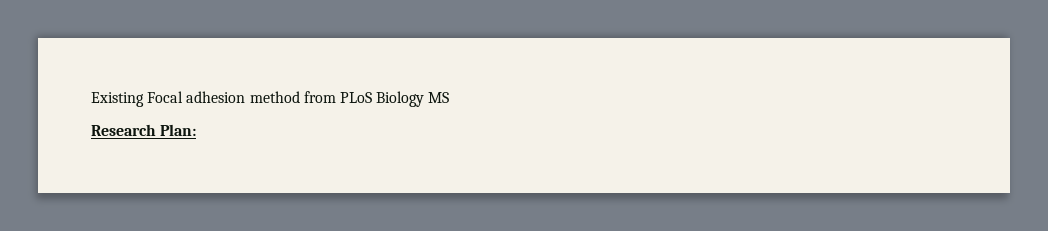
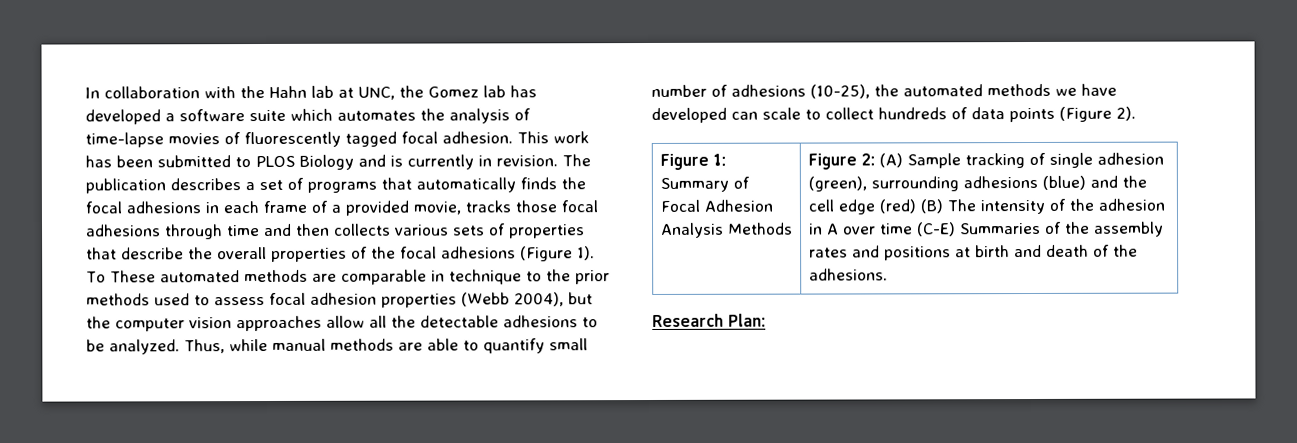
- Existing Focal adhesion method from PLoS Biology MS
+ In collaboration with the Hahn lab at UNC, the Gomez lab has developed a software suite which automates the analysis of time-lapse movies of fluorescently tagged focal adhesion. This work has been submitted to PLOS Biology and is currently in revision. The publication describes a set of programs that automatically finds the focal adhesions in each frame of a provided movie, tracks those focal adhesions through time and then collects various sets of properties that describe the overall properties of the focal adhesions (Figure 1). To These automated methods are comparable in technique to the prior methods used to assess focal adhesion properties (Webb 2004), but the computer vision approaches allow all the detectable adhesions to be analyzed. Thus, while manual methods are able to quantify small number of adhesions (10-25), the automated methods we have developed can scale to collect hundreds of data points (Figure 2).
+ Figure 1: Summary of Focal Adhesion Analysis Methods | Figure 2: (A) Sample tracking of single adhesion (green), surrounding adhesions (blue) and the cell edge (red) (B) The intensity of the adhesion in A over time (C-E) Summaries of the assembly rates and positions at birth and death of the adhesions.

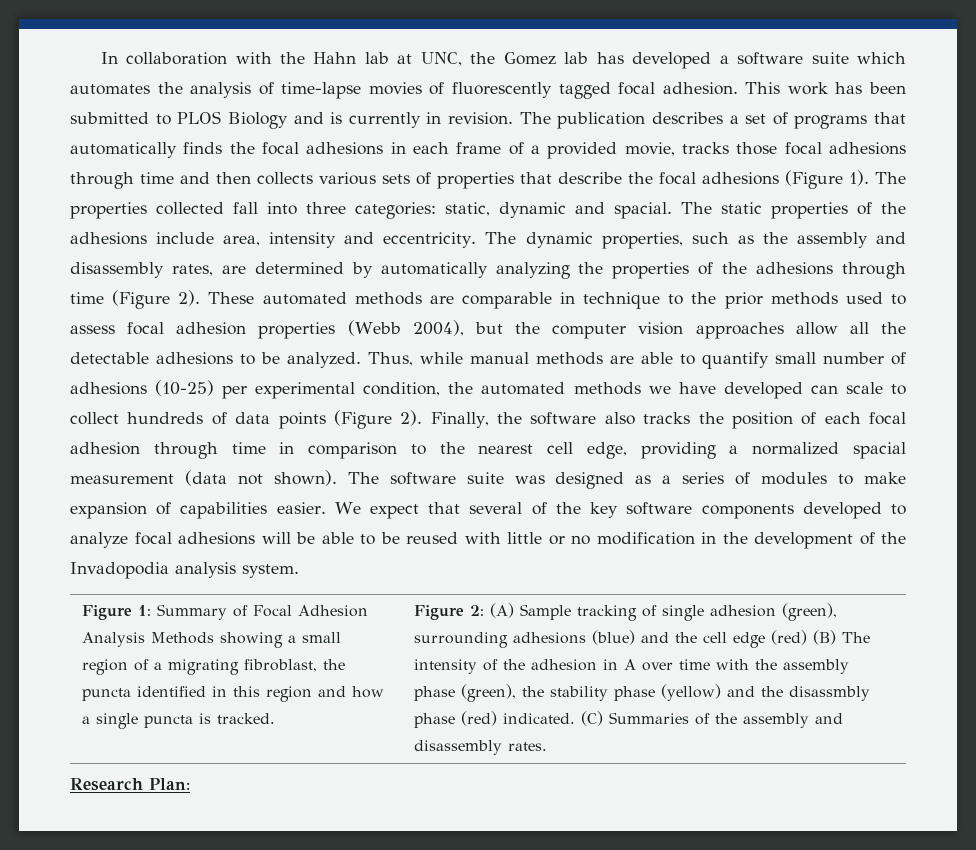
- The publication describes a set of programs that automatically finds the focal adhesions in each frame of a provided movie, tracks those focal adhesions through time and then collects various sets of properties that describe the overall properties of the focal adhesions (Figure 1). To These automated methods are comparable in technique to the prior methods used to assess focal adhesion properties (Webb 2004), but the computer vision approaches allow all the detectable adhesions to be analyzed.
+ The publication describes a set of programs that automatically finds the focal adhesions in each frame of a provided movie, tracks those focal adhesions through time and then collects various sets of properties that describe the focal adhesions (Figure 1). The properties collected fall into three categories: static, dynamic and spacial. The static properties of the adhesions include area, intensity and eccentricity. The dynamic properties, such as the assembly and disassembly rates, are determined by automatically analyzing the properties of the adhesions through time (Figure 2). These automated methods are comparable in technique to the prior methods used to assess focal adhesion properties (Webb 2004), but the computer vision approaches allow all the detectable adhesions to be analyzed.
- Thus, while manual methods are able to quantify small number of adhesions (10-25), the automated methods we have developed can scale to collect hundreds of data points (Figure 2).
+ Thus, while manual methods are able to quantify small number of adhesions (10-25) per experimental condition, the automated methods we have developed can scale to collect hundreds of data points (Figure 2). Finally, the software also tracks the position of each focal adhesion through time in comparison to the nearest cell edge, providing a normalized spacial measurement (data not shown). The software suite was designed as a series of modules to make expansion of capabilities easier. We expect that several of the key software components developed to analyze focal adhesions will be able to be reused with little or no modification in the development of the Invadopodia analysis system.
- Figure 1: Summary of Focal Adhesion Analysis Methods
+ Figure 1: Summary of Focal Adhesion Analysis Methods showing a small region of a migrating fibroblast, the puncta identified in this region and how a single puncta is tracked.
- Figure 2: (A) Sample tracking of single adhesion (green), surrounding adhesions (blue) and the cell edge (red) (B) The intensity of the adhesion in A over time (C-E) Summaries of the assembly rates and positions at birth and death of the adhesions.
+ Figure 2: (A) Sample tracking of single adhesion (green), surrounding adhesions (blue) and the cell edge (red) (B) The intensity of the adhesion in A over time with the assembly phase (green), the stability phase (yellow) and the disassmbly phase (red) indicated. (C) Summaries of the assembly and disassembly rates.

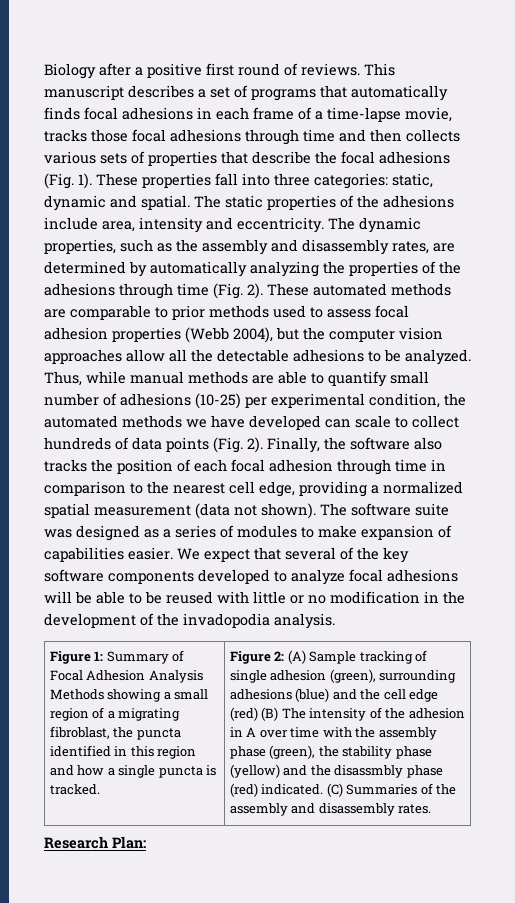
- In collaboration with the Hahn lab at UNC, the Gomez lab has developed a software suite which automates the analysis of time-lapse movies of fluorescently tagged focal adhesion. This work has been submitted to PLOS Biology and is currently in revision. The publication describes a set of programs that automatically finds the focal adhesions in each frame of a provided movie, tracks those focal adhesions through time and then collects various sets of properties that describe the focal adhesions (Figure 1). The properties collected fall into three categories: static, dynamic and spacial.
+ Biology after a positive first round of reviews. This manuscript describes a set of programs that automatically finds focal adhesions in each frame of a time-lapse movie, tracks those focal adhesions through time and then collects various sets of properties that describe the focal adhesions (Fig. 1). These properties fall into three categories: static, dynamic and spatial.
- The dynamic properties, such as the assembly and disassembly rates, are determined by automatically analyzing the properties of the adhesions through time (Figure 2).
+ The dynamic properties, such as the assembly and disassembly rates, are determined by automatically analyzing the properties of the adhesions through time (Fig. 2).
- These automated methods are comparable in technique to the prior methods used to assess focal adhesion properties (Webb 2004), but the computer vision approaches allow all the detectable adhesions to be analyzed.
+ These automated methods are comparable to prior methods used to assess focal adhesion properties (Webb 2004), but the computer vision approaches allow all the detectable adhesions to be analyzed.
- Thus, while manual methods are able to quantify small number of adhesions (10-25) per experimental condition, the automated methods we have developed can scale to collect hundreds of data points (Figure 2).
+ Thus, while manual methods are able to quantify small number of adhesions (10-25) per experimental condition, the automated methods we have developed can scale to collect hundreds of data points (Fig. 2).
- Finally, the software also tracks the position of each focal adhesion through time in comparison to the nearest cell edge, providing a normalized spacial measurement (data not shown).
+ Finally, the software also tracks the position of each focal adhesion through time in comparison to the nearest cell edge, providing a normalized spatial measurement (data not shown).
- We expect that several of the key software components developed to analyze focal adhesions will be able to be reused with little or no modification in the development of the Invadopodia analysis system.
+ We expect that several of the key software components developed to analyze focal adhesions will be able to be reused with little or no modification in the development of the invadopodia analysis.

